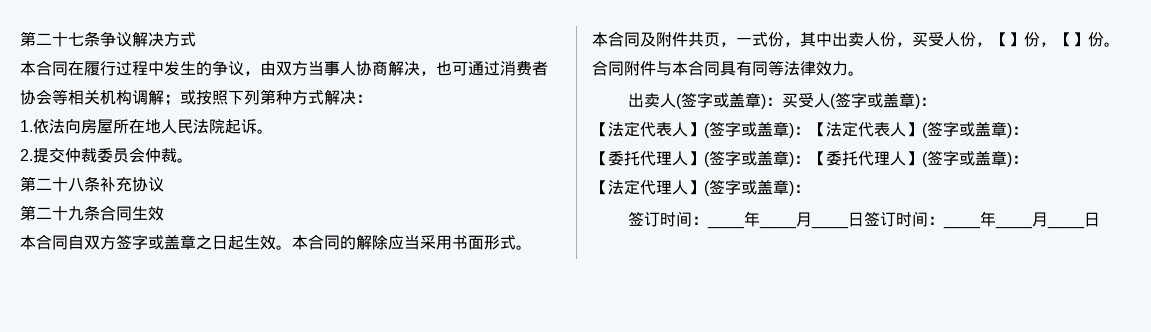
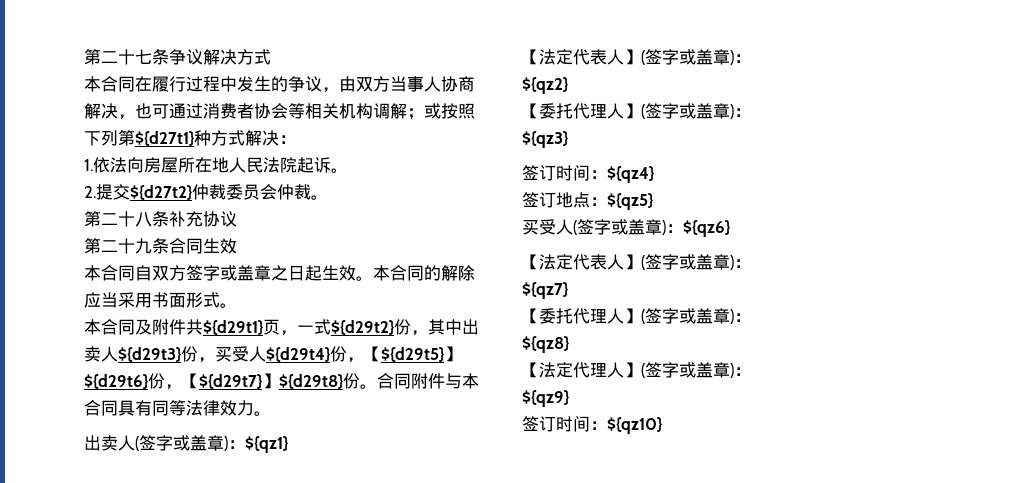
- 本合同在履行过程中发生的争议，由双方当事人协商解决，也可通过消费者协会等相关机构调解；或按照下列第种方式解决：
+ 本合同在履行过程中发生的争议，由双方当事人协商解决，也可通过消费者协会等相关机构调解；或按照下列第${d27t1}种方式解决：
- 2.提交仲裁委员会仲裁。
+ 2.提交${d27t2}仲裁委员会仲裁。
- 本合同及附件共页，一式份，其中出卖人份，买受人份，【】份，【】份。
+ 本合同及附件共${d29t1}页，一式${d29t2}份，其中出卖人${d29t3}份，买受人${d29t4}份，【${d29t5}】${d29t6}份，【${d29t7}】${d29t8}份。
- 出卖人(签字或盖章)：买受人(签字或盖章)：
- 【法定代表人】(签字或盖章)：【法定代表人】(签字或盖章)：
- 【委托代理人】(签字或盖章)：【委托代理人】(签字或盖章)：
+ 出卖人(签字或盖章)：${qz1}
+ 【法定代表人】(签字或盖章)：
+ ${qz2}
+ 【委托代理人】(签字或盖章)：
+ ${qz3}
+ 签订时间：${qz4}
+ 签订地点：${qz5}
+ 买受人(签字或盖章)：${qz6}
+ 【法定代表人】(签字或盖章)：
+ ${qz7}
+ 【委托代理人】(签字或盖章)：
+ ${qz8}
- 签订时间：____年____月____日签订时间：____年____月____日
+ ${qz9}
+ 签订时间：${qz10}

